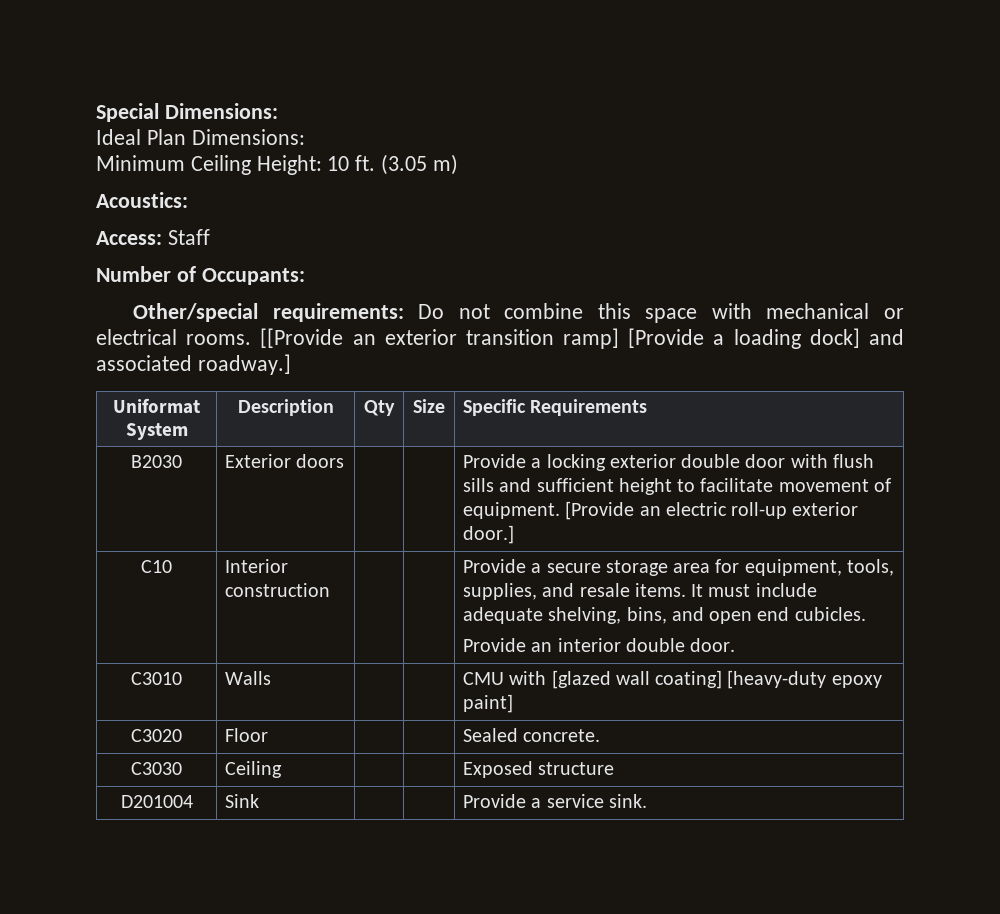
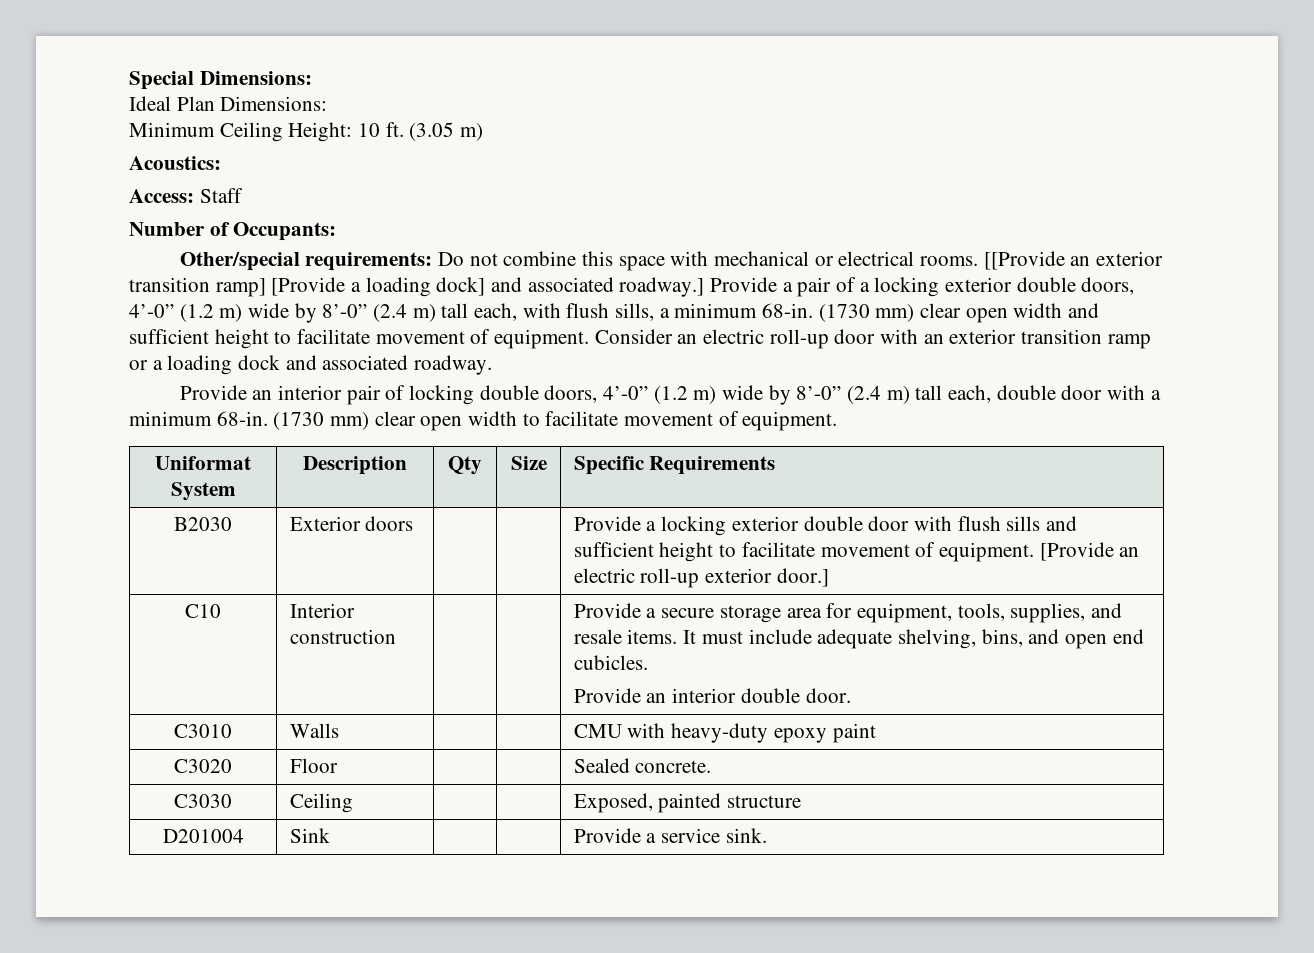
+ Provide a pair of a locking exterior double doors, 4’-0” (1.2 m) wide by 8’-0” (2.4 m) tall each, with flush sills, a minimum 68-in. (1730 mm) clear open width and sufficient height to facilitate movement of equipment. Consider an electric roll-up door with an exterior transition ramp or a loading dock and associated roadway.
+ Provide an interior pair of locking double doors, 4’-0” (1.2 m) wide by 8’-0” (2.4 m) tall each, double door with a minimum 68-in. (1730 mm) clear open width to facilitate movement of equipment.
- C3010 | Walls | | | CMU with [glazed wall coating] [heavy-duty epoxy paint]
+ C3010 | Walls | | | CMU with heavy-duty epoxy paint
- C3030 | Ceiling | | | Exposed structure
+ C3030 | Ceiling | | | Exposed, painted structure

